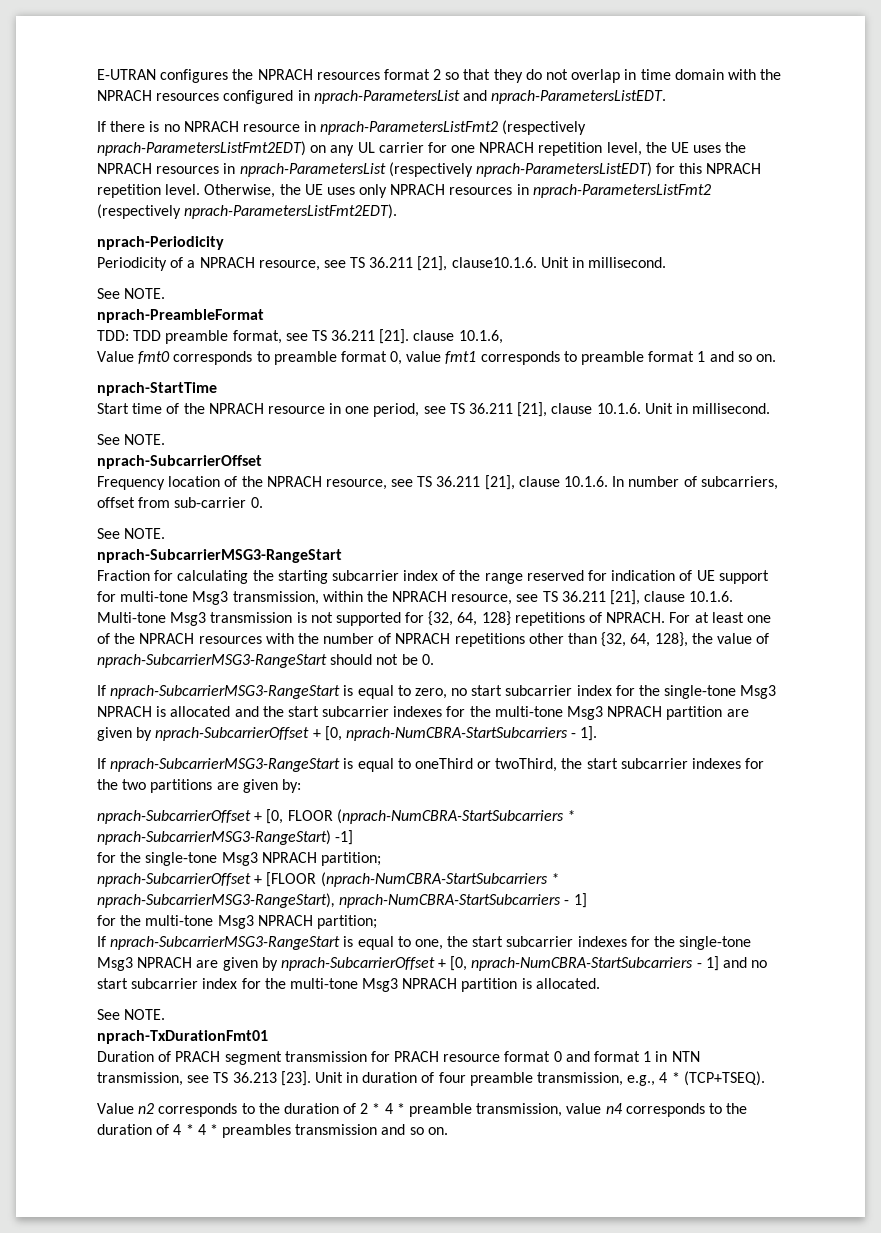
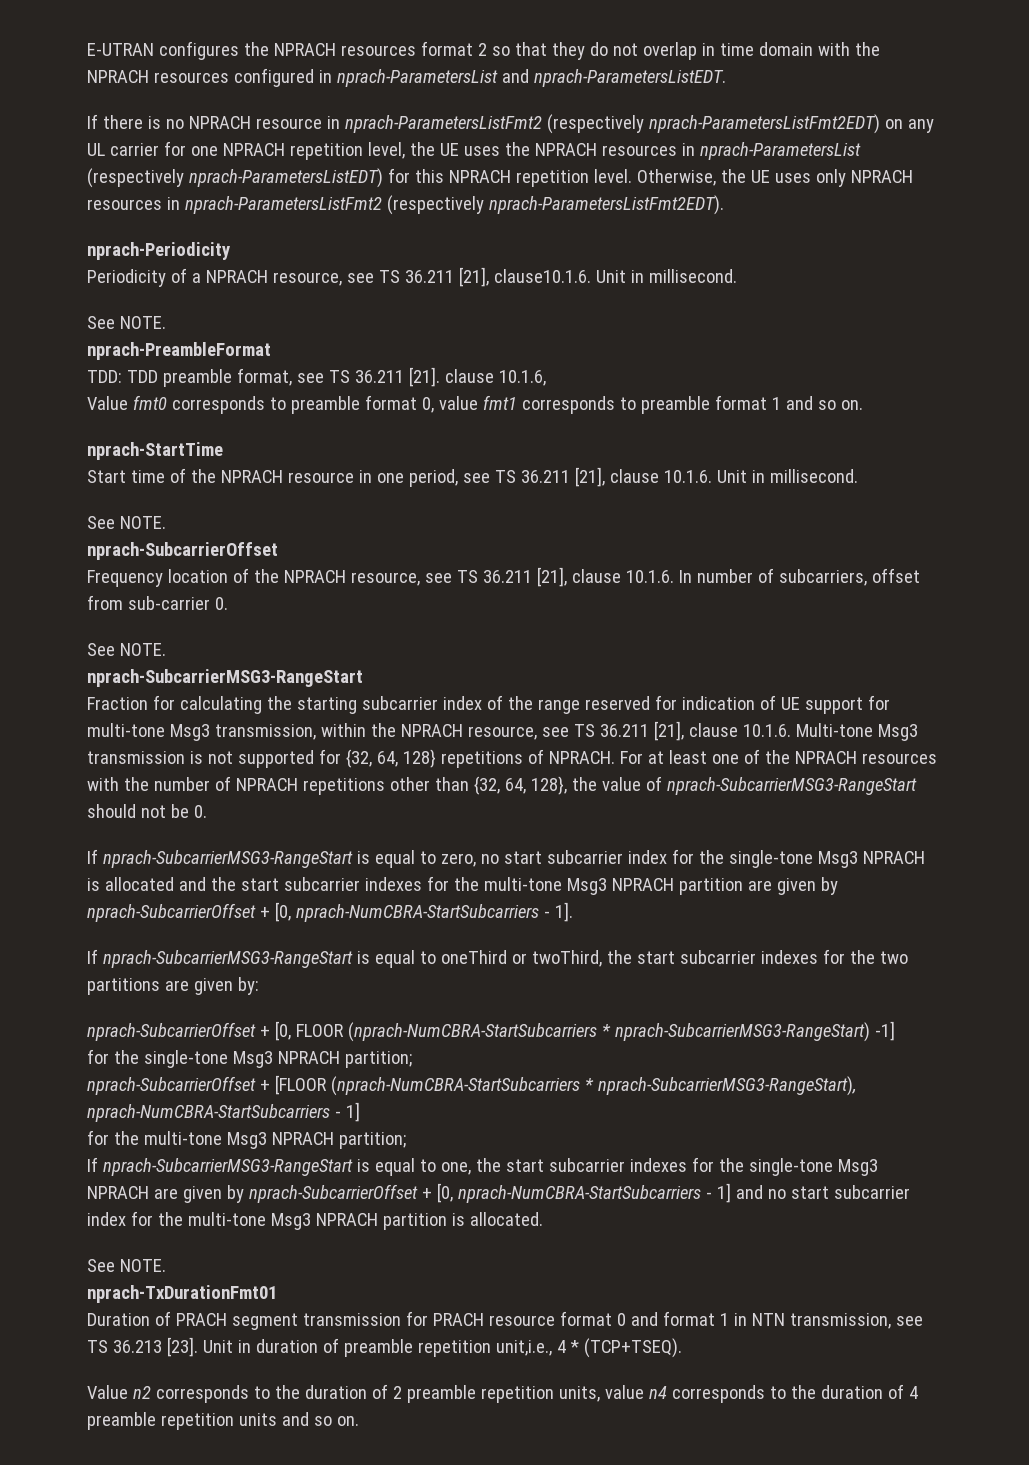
- Unit in duration of four preamble transmission, e.g., 4 * (TCP+TSEQ).
+ Unit in duration of preamble repetition unit,i.e., 4 * (TCP+TSEQ).
- Value n2 corresponds to the duration of 2 * 4 * preamble transmission, value n4 corresponds to the duration of 4 * 4 * preambles transmission and so on.
+ Value n2 corresponds to the duration of 2 preamble repetition units, value n4 corresponds to the duration of 4 preamble repetition units and so on.

